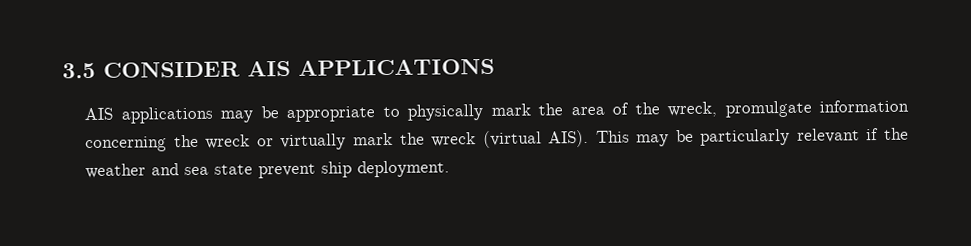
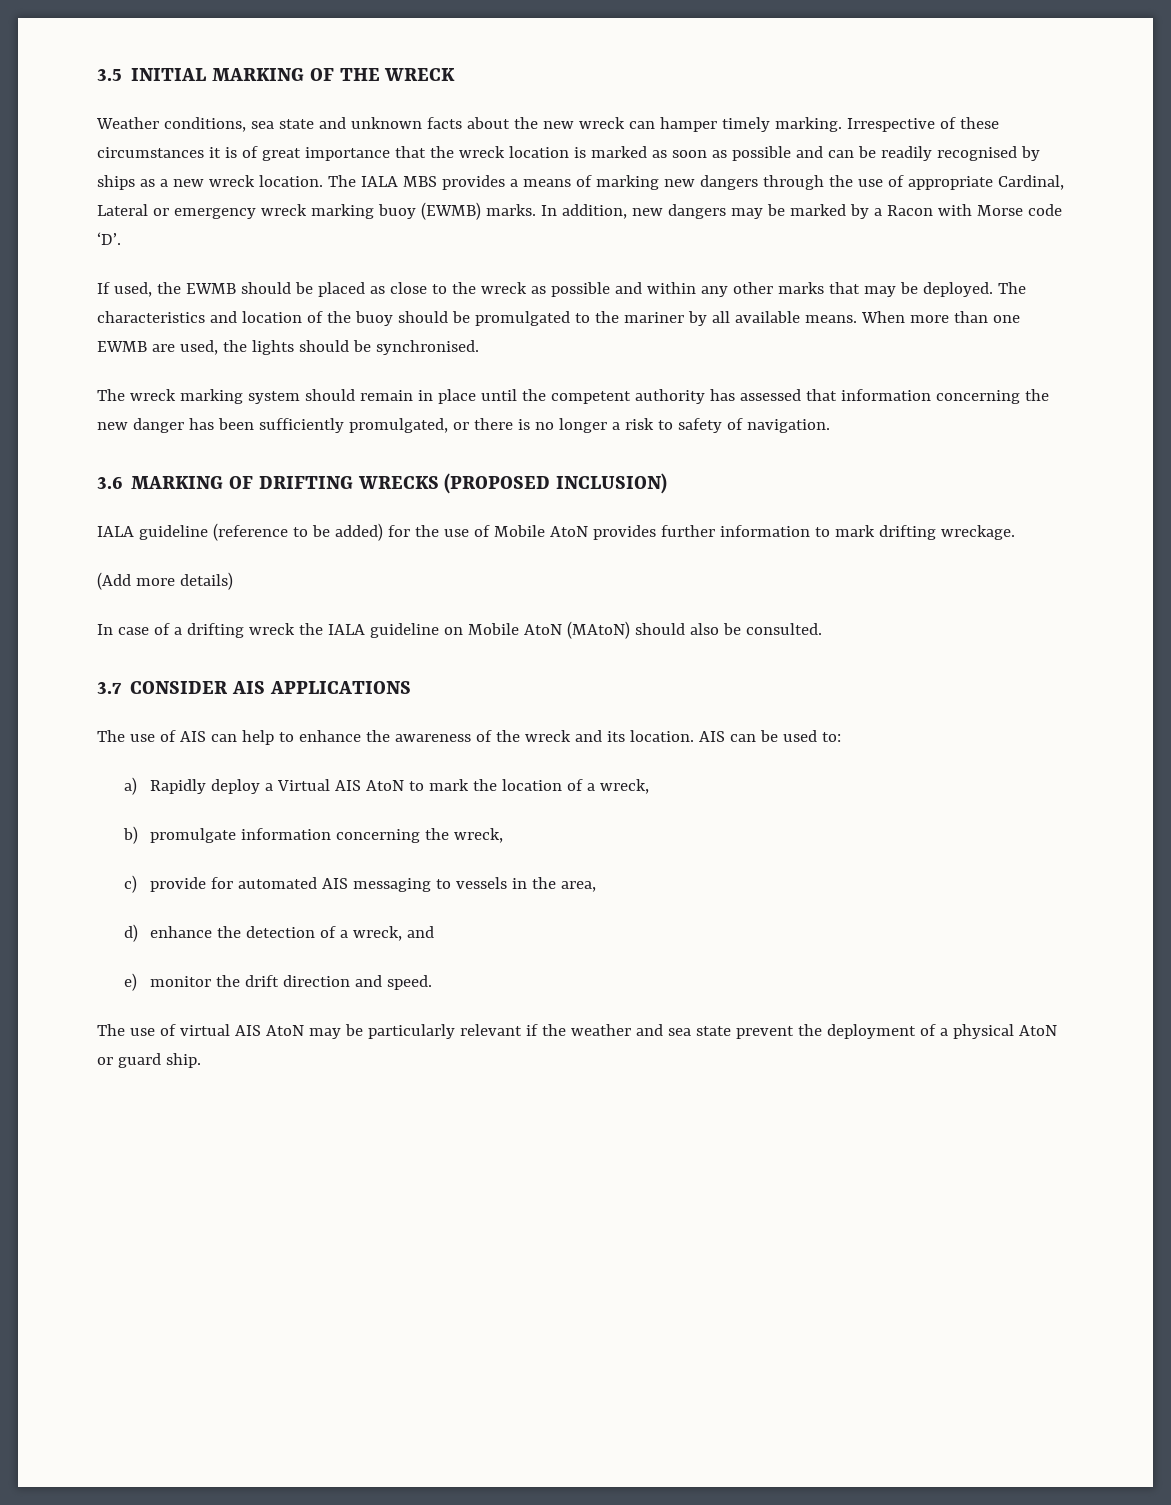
- 3.5 CONSIDER AIS APPLICATIONS
- AIS applications may be appropriate to physically mark the area of the wreck, promulgate information concerning the wreck or virtually mark the wreck (virtual AIS). This may be particularly relevant if the weather and sea state prevent ship deployment.
+ 3.5 INITIAL MARKING OF THE WRECK
+ Weather conditions, sea state and unknown facts about the new wreck can hamper timely marking. Irrespective of these circumstances it is of great importance that the wreck location is marked as soon as possible and can be readily recognised by ships as a new wreck location. The IALA MBS provides a means of marking new dangers through the use of appropriate Cardinal, Lateral or emergency wreck marking buoy (EWMB) marks. In addition, new dangers may be marked by a Racon with Morse code ‘D’.
+ If used, the EWMB should be placed as close to the wreck as possible and within any other marks that may be deployed. The characteristics and location of the buoy should be promulgated to the mariner by all available means. When more than one EWMB are used, the lights should be synchronised.
+ The wreck marking system should remain in place until the competent authority has assessed that information concerning the new danger has been sufficiently promulgated, or there is no longer a risk to safety of navigation.
+ 3.6 MARKING OF DRIFTING WRECKS (PROPOSED INCLUSION)
+ IALA guideline (reference to be added) for the use of Mobile AtoN provides further information to mark drifting wreckage.
+ (Add more details)
+ In case of a drifting wreck the IALA guideline on Mobile AtoN (MAtoN) should also be consulted.
+ 3.7 CONSIDER AIS APPLICATIONS
+ The use of AIS can help to enhance the awareness of the wreck and its location. AIS can be used to:
+ a) Rapidly deploy a Virtual AIS AtoN to mark the location of a wreck,
+ b) promulgate information concerning the wreck,
+ c) provide for automated AIS messaging to vessels in the area,
+ d) enhance the detection of a wreck, and
+ e) monitor the drift direction and speed.
+ The use of virtual AIS AtoN may be particularly relevant if the weather and sea state prevent the deployment of a physical AtoN or guard ship.

